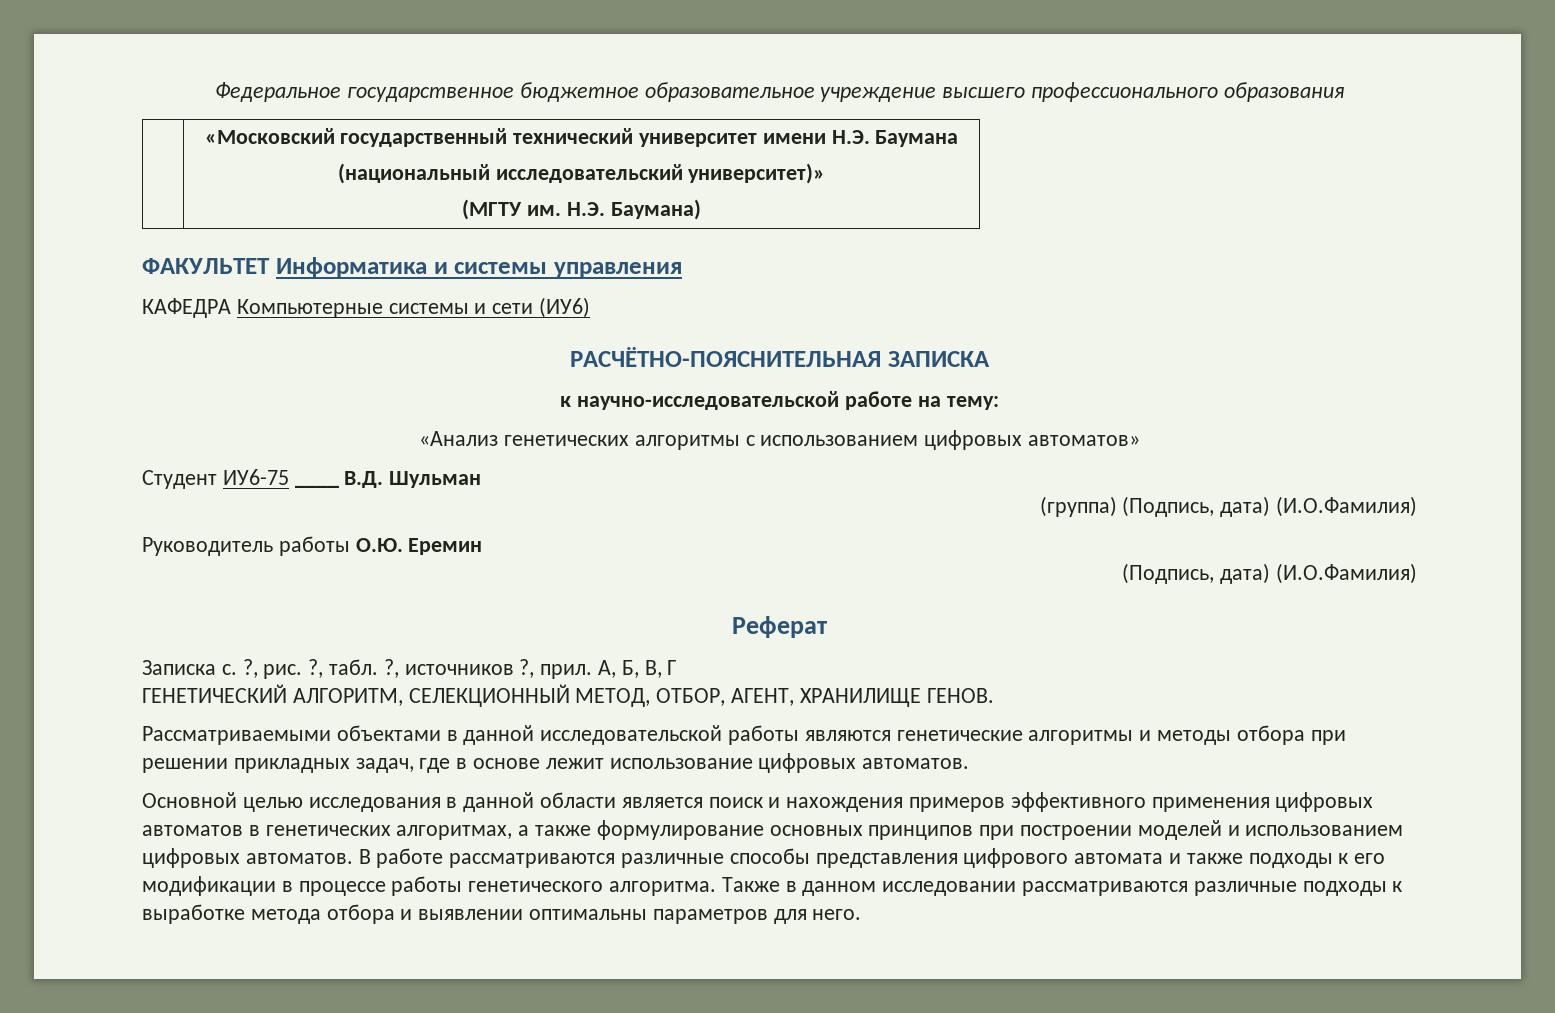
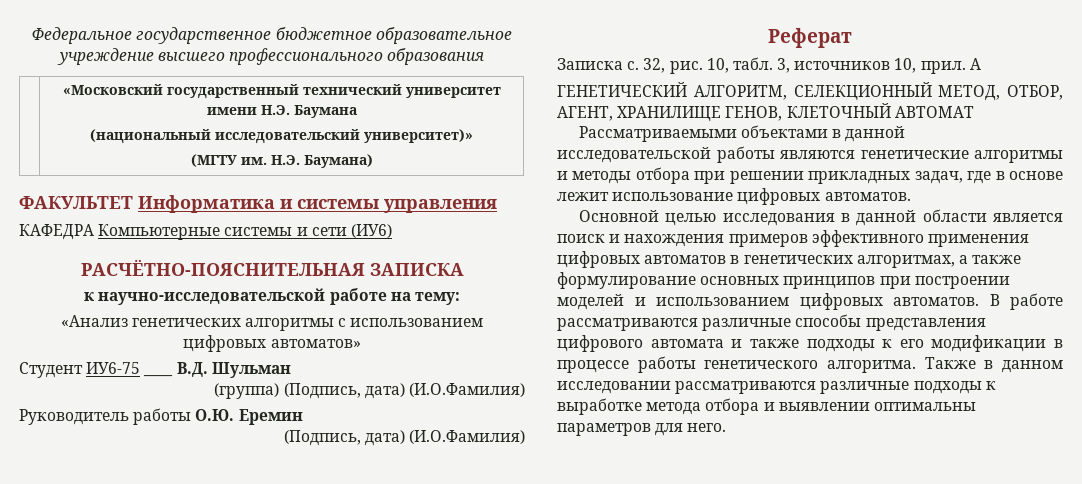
- ?, рис. ?, табл. ?, источников ?, прил. А, Б, В, Г
+ 32, рис. 10, табл. 3, источников 10, прил. А
- ГЕНЕТИЧЕСКИЙ АЛГОРИТМ, СЕЛЕКЦИОННЫЙ МЕТОД, ОТБОР, АГЕНТ, ХРАНИЛИЩЕ ГЕНОВ.
+ ГЕНЕТИЧЕСКИЙ АЛГОРИТМ, СЕЛЕКЦИОННЫЙ МЕТОД, ОТБОР, АГЕНТ, ХРАНИЛИЩЕ ГЕНОВ, КЛЕТОЧНЫЙ АВТОМАТ

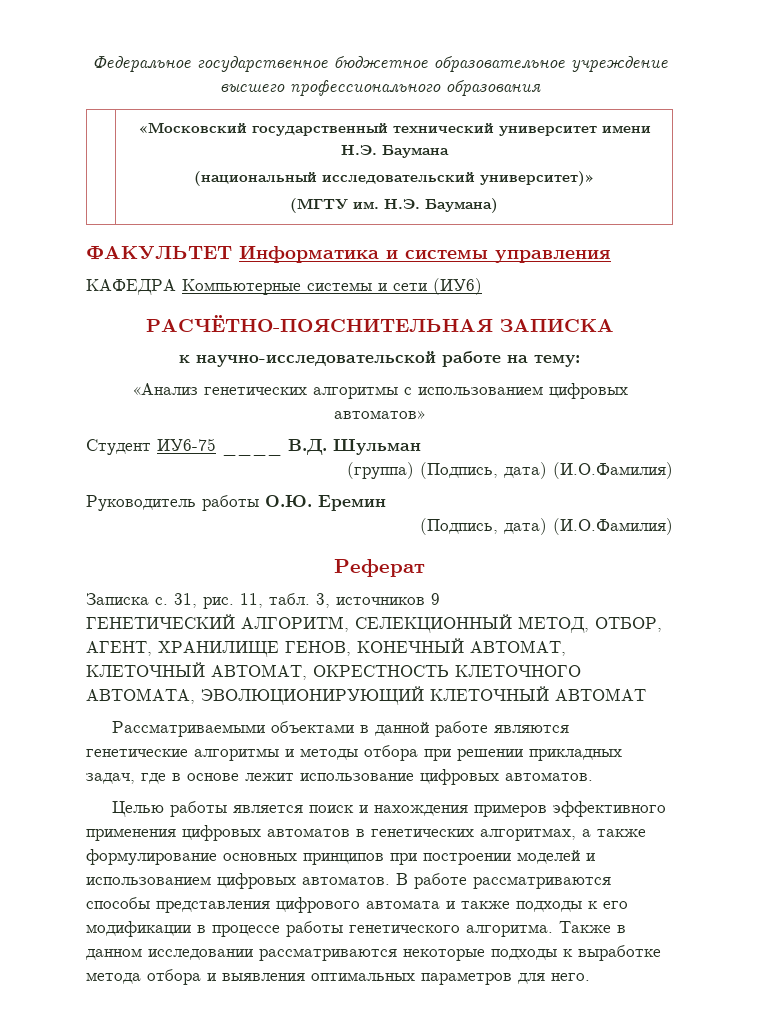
- 32, рис. 10, табл. 3, источников 10, прил. А
+ 31, рис. 11, табл. 3, источников 9
- ГЕНЕТИЧЕСКИЙ АЛГОРИТМ, СЕЛЕКЦИОННЫЙ МЕТОД, ОТБОР, АГЕНТ, ХРАНИЛИЩЕ ГЕНОВ, КЛЕТОЧНЫЙ АВТОМАТ
+ ГЕНЕТИЧЕСКИЙ АЛГОРИТМ, СЕЛЕКЦИОННЫЙ МЕТОД, ОТБОР, АГЕНТ, ХРАНИЛИЩЕ ГЕНОВ, КОНЕЧНЫЙ АВТОМАТ, КЛЕТОЧНЫЙ АВТОМАТ, ОКРЕСТНОСТЬ КЛЕТОЧНОГО АВТОМАТА, ЭВОЛЮЦИОНИРУЮЩИЙ КЛЕТОЧНЫЙ АВТОМАТ
- Рассматриваемыми объектами в данной исследовательской работы являются генетические алгоритмы и методы отбора при решении прикладных задач, где в основе лежит использование цифровых автоматов.
+ Рассматриваемыми объектами в данной работе являются генетические алгоритмы и методы отбора при решении прикладных задач, где в основе лежит использование цифровых автоматов.
- Основной целью исследования в данной области является поиск и нахождения примеров эффективного применения цифровых автоматов в генетических алгоритмах, а также формулирование основных принципов при построении моделей и использованием цифровых автоматов.
+ Целью работы является поиск и нахождения примеров эффективного применения цифровых автоматов в генетических алгоритмах, а также формулирование основных принципов при построении моделей и использованием цифровых автоматов.
- В работе рассматриваются различные способы представления цифрового автомата и также подходы к его модификации в процессе работы генетического алгоритма.
+ В работе рассматриваются способы представления цифрового автомата и также подходы к его модификации в процессе работы генетического алгоритма.
- Также в данном исследовании рассматриваются различные подходы к выработке метода отбора и выявлении оптимальны параметров для него.
+ Также в данном исследовании рассматриваются некоторые подходы к выработке метода отбора и выявления оптимальных параметров для него.

